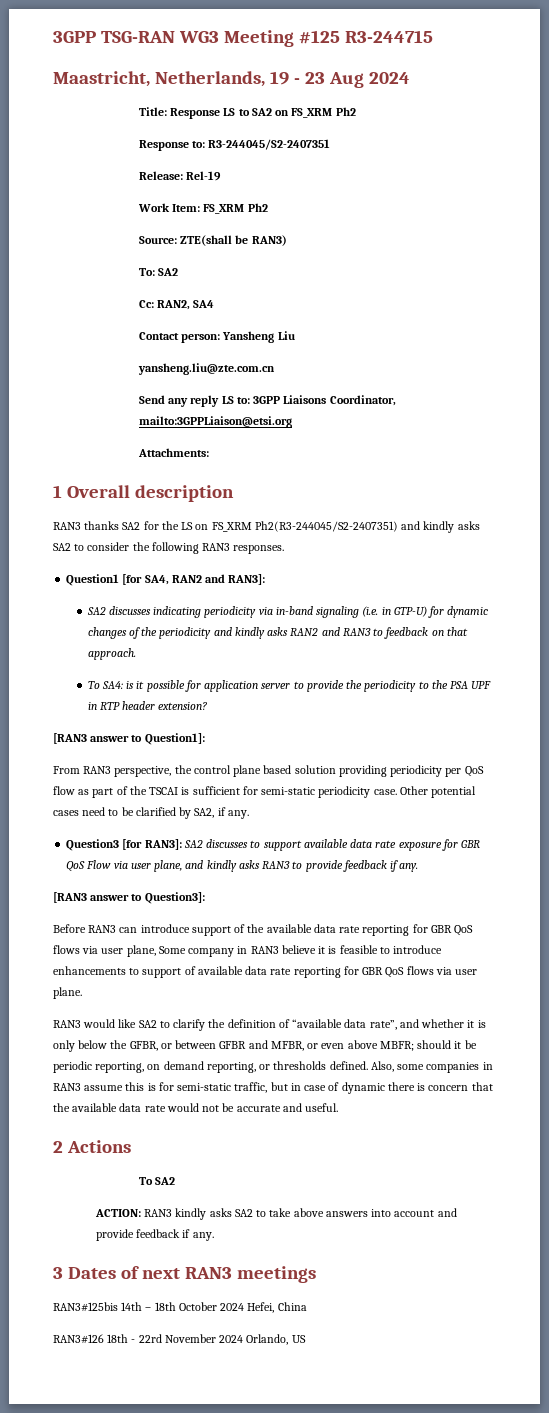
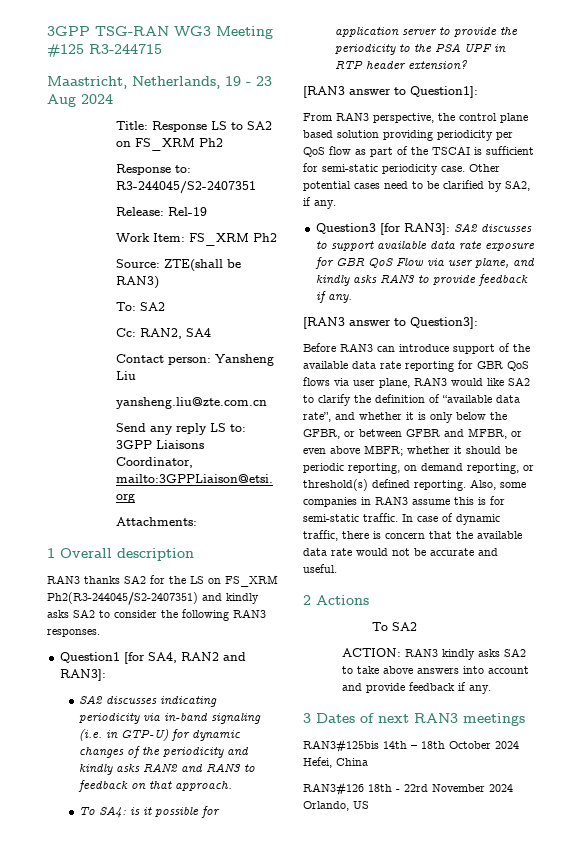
- Before RAN3 can introduce support of the available data rate reporting for GBR QoS flows via user plane, Some company in RAN3 believe it is feasible to introduce enhancements to support of available data rate reporting for GBR QoS flows via user plane.
- RAN3 would like SA2 to clarify the definition of “available data rate”, and whether it is only below the GFBR, or between GFBR and MFBR, or even above MBFR; should it be periodic reporting, on demand reporting, or thresholds defined.
+ Before RAN3 can introduce support of the available data rate reporting for GBR QoS flows via user plane, RAN3 would like SA2 to clarify the definition of “available data rate”, and whether it is only below the GFBR, or between GFBR and MFBR, or even above MBFR; whether it should be periodic reporting, on demand reporting, or threshold(s) defined reporting.
- Also, some companies in RAN3 assume this is for semi-static traffic, but in case of dynamic there is concern that the available data rate would not be accurate and useful.
+ Also, some companies in RAN3 assume this is for semi-static traffic. In case of dynamic traffic, there is concern that the available data rate would not be accurate and useful.

